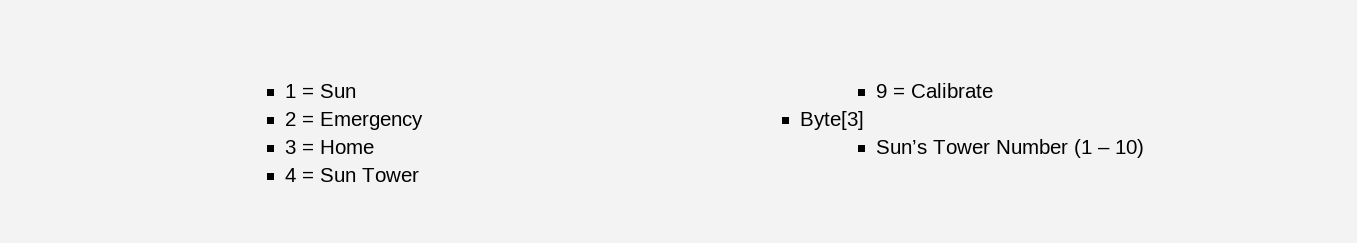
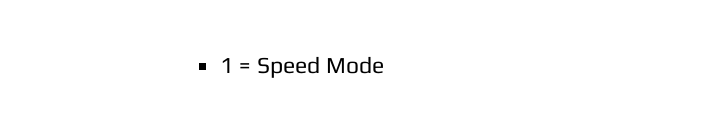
- 1 = Sun
- 2 = Emergency
- 3 = Home
- 4 = Sun Tower
- 9 = Calibrate
- Byte[3]
- Sun’s Tower Number (1 – 10)
+ 1 = Speed Mode

